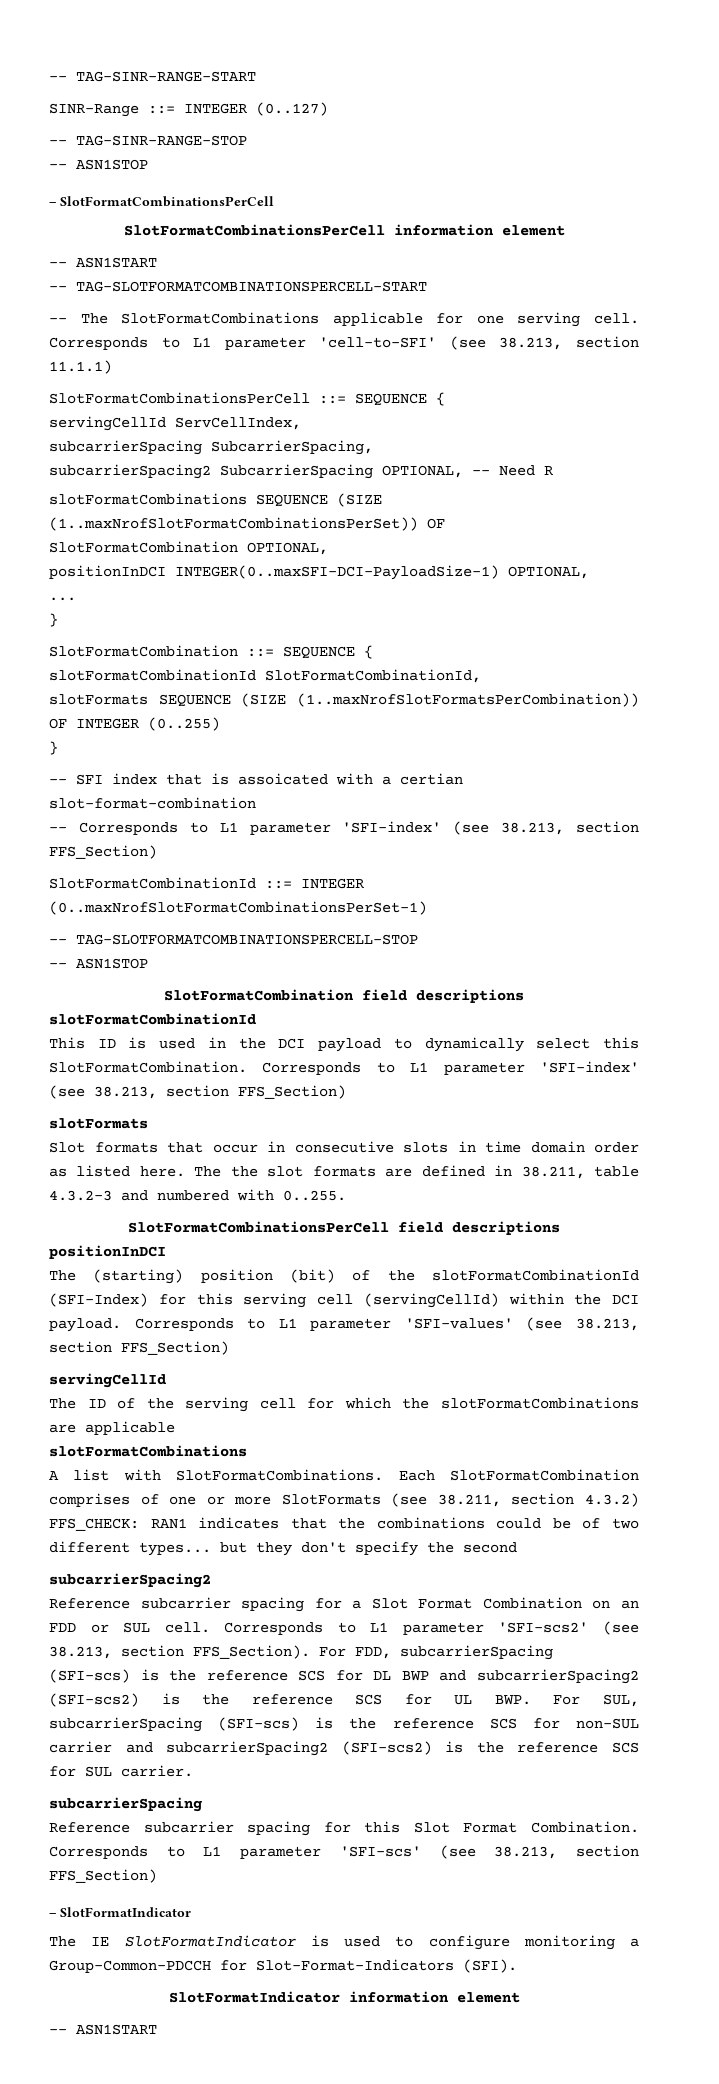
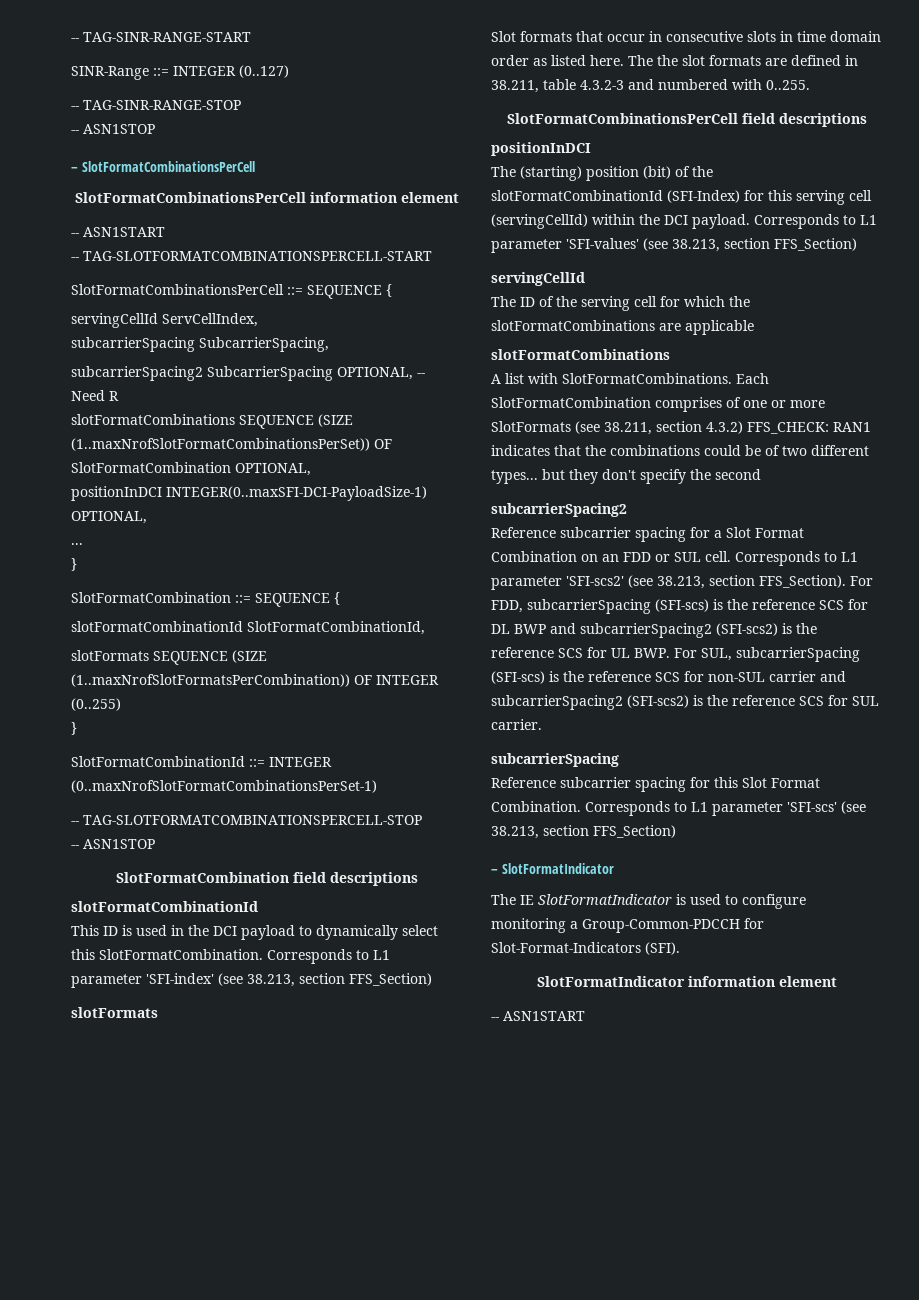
- -- The SlotFormatCombinations applicable for one serving cell. Corresponds to L1 parameter 'cell-to-SFI' (see 38.213, section 11.1.1)
- -- SFI index that is assoicated with a certian slot-format-combination
- -- Corresponds to L1 parameter 'SFI-index' (see 38.213, section FFS_Section)

